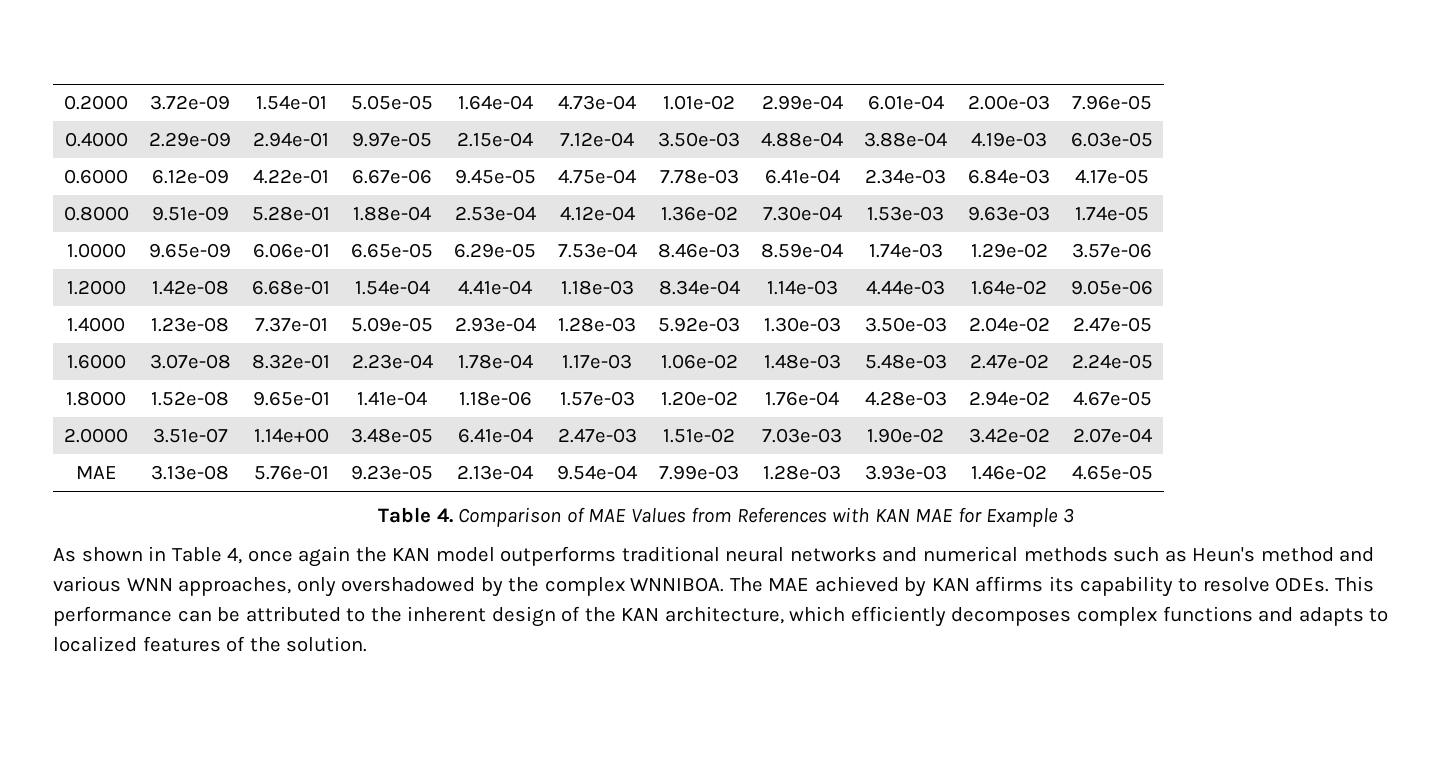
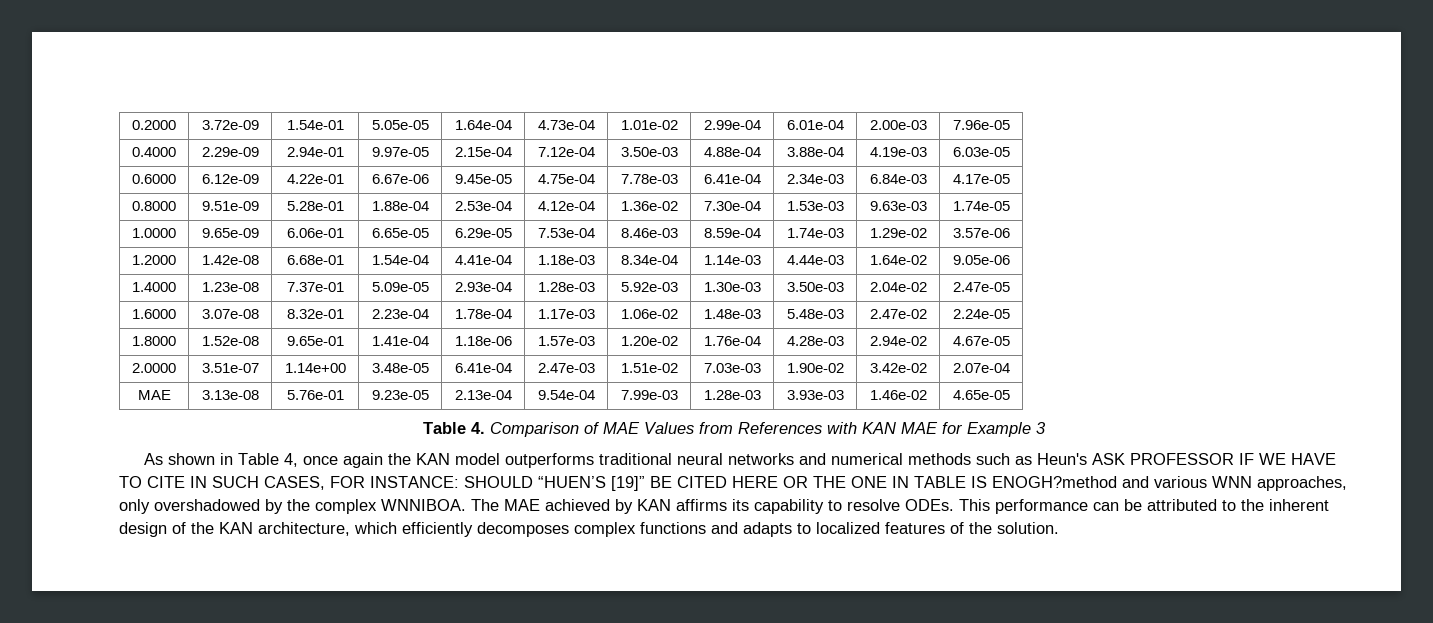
- As shown in Table 4, once again the KAN model outperforms traditional neural networks and numerical methods such as Heun's method and various WNN approaches, only overshadowed by the complex WNNIBOA.
+ As shown in Table 4, once again the KAN model outperforms traditional neural networks and numerical methods such as Heun's ASK PROFESSOR IF WE HAVE TO CITE IN SUCH CASES, FOR INSTANCE: SHOULD “HUEN’S [19]” BE CITED HERE OR THE ONE IN TABLE IS ENOGH?method and various WNN approaches, only overshadowed by the complex WNNIBOA.

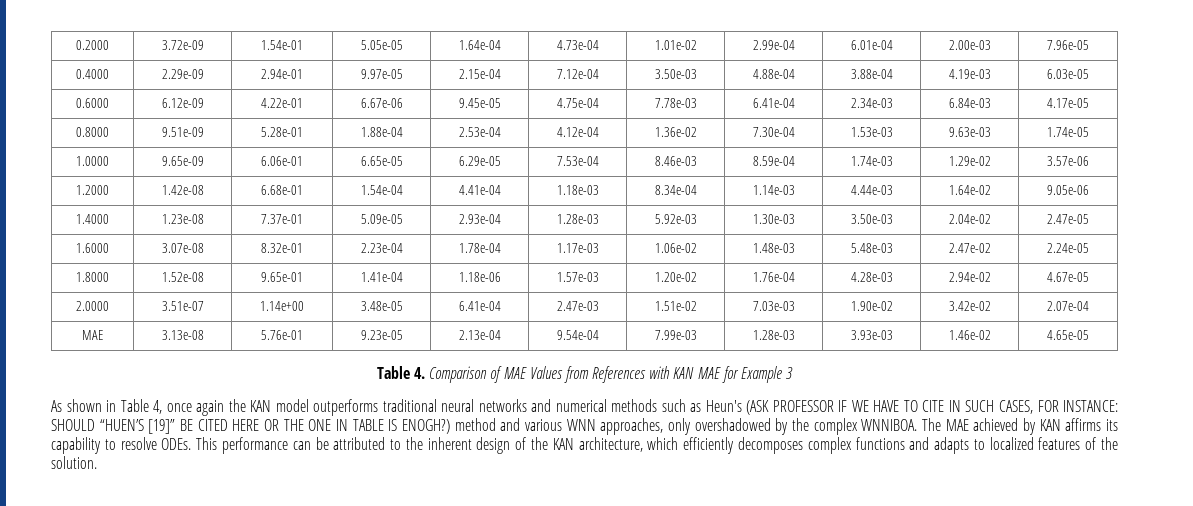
- As shown in Table 4, once again the KAN model outperforms traditional neural networks and numerical methods such as Heun's ASK PROFESSOR IF WE HAVE TO CITE IN SUCH CASES, FOR INSTANCE: SHOULD “HUEN’S [19]” BE CITED HERE OR THE ONE IN TABLE IS ENOGH?method and various WNN approaches, only overshadowed by the complex WNNIBOA.
+ As shown in Table 4, once again the KAN model outperforms traditional neural networks and numerical methods such as Heun's (ASK PROFESSOR IF WE HAVE TO CITE IN SUCH CASES, FOR INSTANCE: SHOULD “HUEN’S [19]” BE CITED HERE OR THE ONE IN TABLE IS ENOGH?) method and various WNN approaches, only overshadowed by the complex WNNIBOA.

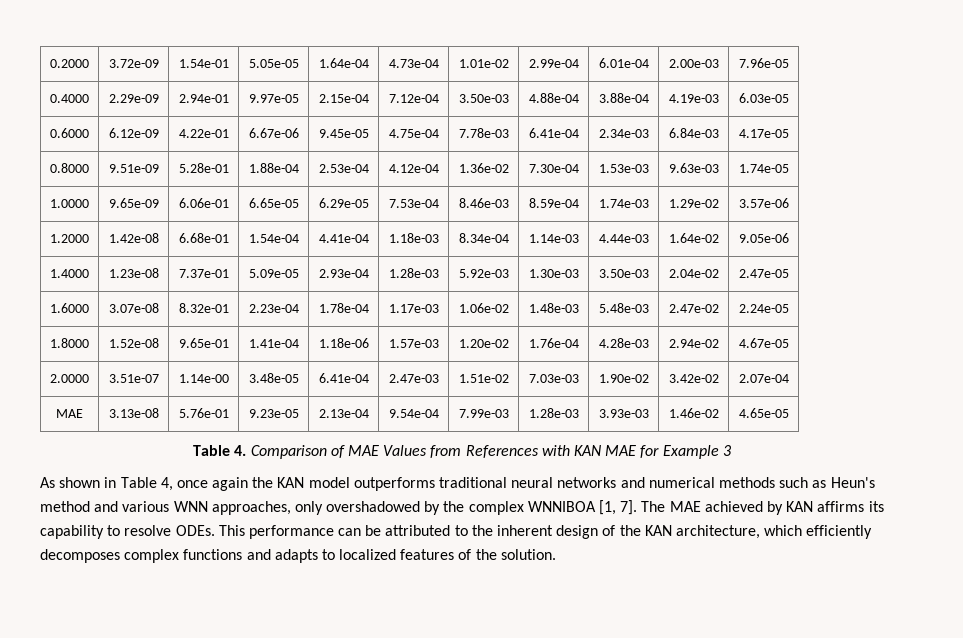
- 2.0000 | 3.51e-07 | 1.14e+00 | 3.48e-05 | 6.41e-04 | 2.47e-03 | 1.51e-02 | 7.03e-03 | 1.90e-02 | 3.42e-02 | 2.07e-04
+ 2.0000 | 3.51e-07 | 1.14e-00 | 3.48e-05 | 6.41e-04 | 2.47e-03 | 1.51e-02 | 7.03e-03 | 1.90e-02 | 3.42e-02 | 2.07e-04
- As shown in Table 4, once again the KAN model outperforms traditional neural networks and numerical methods such as Heun's (ASK PROFESSOR IF WE HAVE TO CITE IN SUCH CASES, FOR INSTANCE: SHOULD “HUEN’S [19]” BE CITED HERE OR THE ONE IN TABLE IS ENOGH?) method and various WNN approaches, only overshadowed by the complex WNNIBOA.
+ As shown in Table 4, once again the KAN model outperforms traditional neural networks and numerical methods such as Heun's method and various WNN approaches, only overshadowed by the complex WNNIBOA [1, 7].

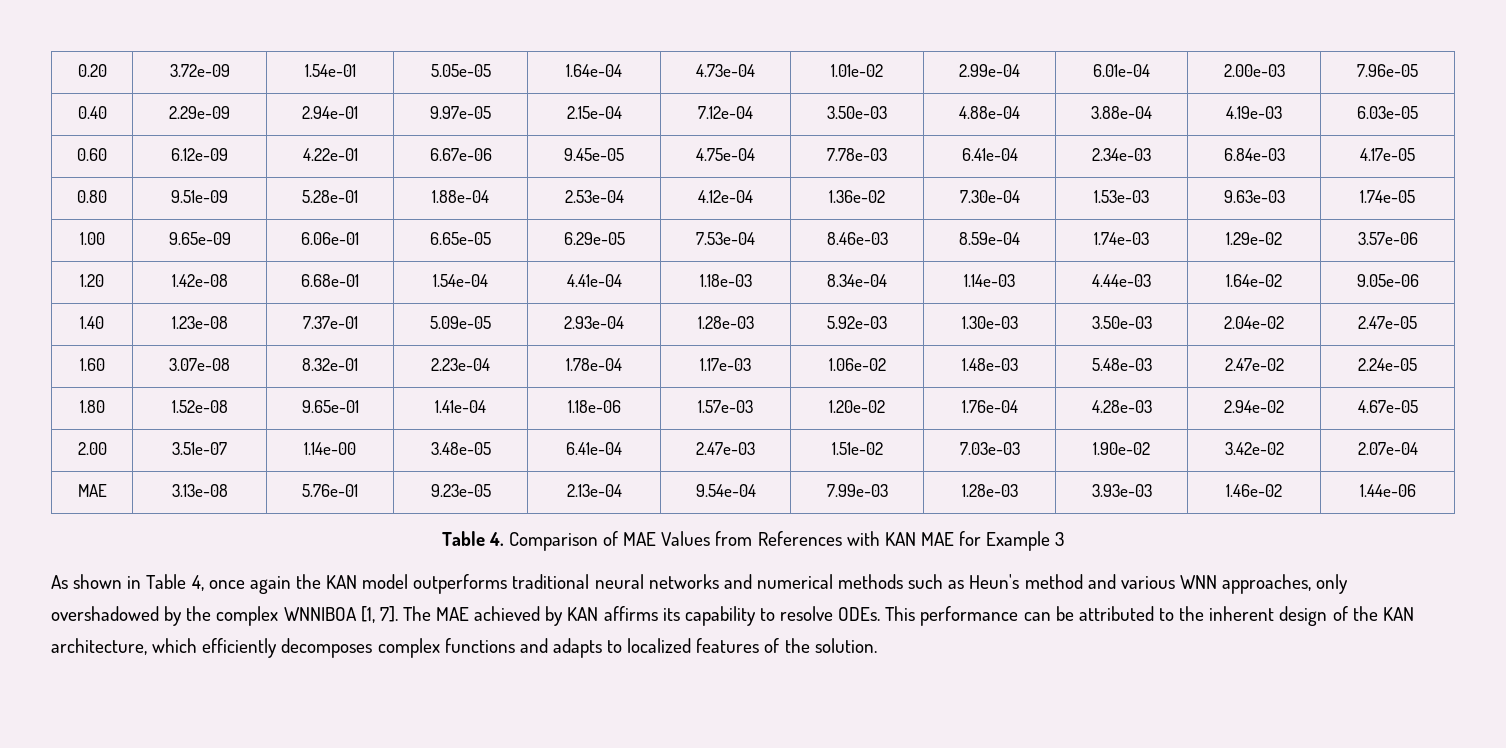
- 0.2000 | 3.72e-09 | 1.54e-01 | 5.05e-05 | 1.64e-04 | 4.73e-04 | 1.01e-02 | 2.99e-04 | 6.01e-04 | 2.00e-03 | 7.96e-05
+ 0.20 | 3.72e-09 | 1.54e-01 | 5.05e-05 | 1.64e-04 | 4.73e-04 | 1.01e-02 | 2.99e-04 | 6.01e-04 | 2.00e-03 | 7.96e-05
- 0.4000 | 2.29e-09 | 2.94e-01 | 9.97e-05 | 2.15e-04 | 7.12e-04 | 3.50e-03 | 4.88e-04 | 3.88e-04 | 4.19e-03 | 6.03e-05
+ 0.40 | 2.29e-09 | 2.94e-01 | 9.97e-05 | 2.15e-04 | 7.12e-04 | 3.50e-03 | 4.88e-04 | 3.88e-04 | 4.19e-03 | 6.03e-05
- 0.6000 | 6.12e-09 | 4.22e-01 | 6.67e-06 | 9.45e-05 | 4.75e-04 | 7.78e-03 | 6.41e-04 | 2.34e-03 | 6.84e-03 | 4.17e-05
+ 0.60 | 6.12e-09 | 4.22e-01 | 6.67e-06 | 9.45e-05 | 4.75e-04 | 7.78e-03 | 6.41e-04 | 2.34e-03 | 6.84e-03 | 4.17e-05
- 0.8000 | 9.51e-09 | 5.28e-01 | 1.88e-04 | 2.53e-04 | 4.12e-04 | 1.36e-02 | 7.30e-04 | 1.53e-03 | 9.63e-03 | 1.74e-05
+ 0.80 | 9.51e-09 | 5.28e-01 | 1.88e-04 | 2.53e-04 | 4.12e-04 | 1.36e-02 | 7.30e-04 | 1.53e-03 | 9.63e-03 | 1.74e-05
- 1.0000 | 9.65e-09 | 6.06e-01 | 6.65e-05 | 6.29e-05 | 7.53e-04 | 8.46e-03 | 8.59e-04 | 1.74e-03 | 1.29e-02 | 3.57e-06
+ 1.00 | 9.65e-09 | 6.06e-01 | 6.65e-05 | 6.29e-05 | 7.53e-04 | 8.46e-03 | 8.59e-04 | 1.74e-03 | 1.29e-02 | 3.57e-06
- 1.2000 | 1.42e-08 | 6.68e-01 | 1.54e-04 | 4.41e-04 | 1.18e-03 | 8.34e-04 | 1.14e-03 | 4.44e-03 | 1.64e-02 | 9.05e-06
+ 1.20 | 1.42e-08 | 6.68e-01 | 1.54e-04 | 4.41e-04 | 1.18e-03 | 8.34e-04 | 1.14e-03 | 4.44e-03 | 1.64e-02 | 9.05e-06
- 1.4000 | 1.23e-08 | 7.37e-01 | 5.09e-05 | 2.93e-04 | 1.28e-03 | 5.92e-03 | 1.30e-03 | 3.50e-03 | 2.04e-02 | 2.47e-05
+ 1.40 | 1.23e-08 | 7.37e-01 | 5.09e-05 | 2.93e-04 | 1.28e-03 | 5.92e-03 | 1.30e-03 | 3.50e-03 | 2.04e-02 | 2.47e-05
- 1.6000 | 3.07e-08 | 8.32e-01 | 2.23e-04 | 1.78e-04 | 1.17e-03 | 1.06e-02 | 1.48e-03 | 5.48e-03 | 2.47e-02 | 2.24e-05
+ 1.60 | 3.07e-08 | 8.32e-01 | 2.23e-04 | 1.78e-04 | 1.17e-03 | 1.06e-02 | 1.48e-03 | 5.48e-03 | 2.47e-02 | 2.24e-05
- 1.8000 | 1.52e-08 | 9.65e-01 | 1.41e-04 | 1.18e-06 | 1.57e-03 | 1.20e-02 | 1.76e-04 | 4.28e-03 | 2.94e-02 | 4.67e-05
+ 1.80 | 1.52e-08 | 9.65e-01 | 1.41e-04 | 1.18e-06 | 1.57e-03 | 1.20e-02 | 1.76e-04 | 4.28e-03 | 2.94e-02 | 4.67e-05
- 2.0000 | 3.51e-07 | 1.14e-00 | 3.48e-05 | 6.41e-04 | 2.47e-03 | 1.51e-02 | 7.03e-03 | 1.90e-02 | 3.42e-02 | 2.07e-04
+ 2.00 | 3.51e-07 | 1.14e-00 | 3.48e-05 | 6.41e-04 | 2.47e-03 | 1.51e-02 | 7.03e-03 | 1.90e-02 | 3.42e-02 | 2.07e-04
- MAE | 3.13e-08 | 5.76e-01 | 9.23e-05 | 2.13e-04 | 9.54e-04 | 7.99e-03 | 1.28e-03 | 3.93e-03 | 1.46e-02 | 4.65e-05
+ MAE | 3.13e-08 | 5.76e-01 | 9.23e-05 | 2.13e-04 | 9.54e-04 | 7.99e-03 | 1.28e-03 | 3.93e-03 | 1.46e-02 | 1.44e-06

